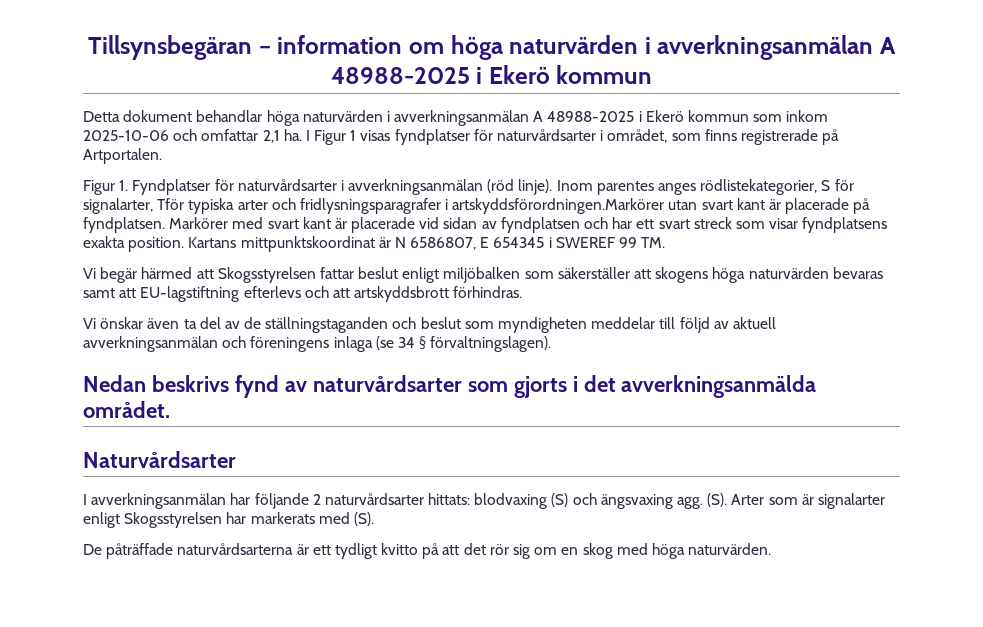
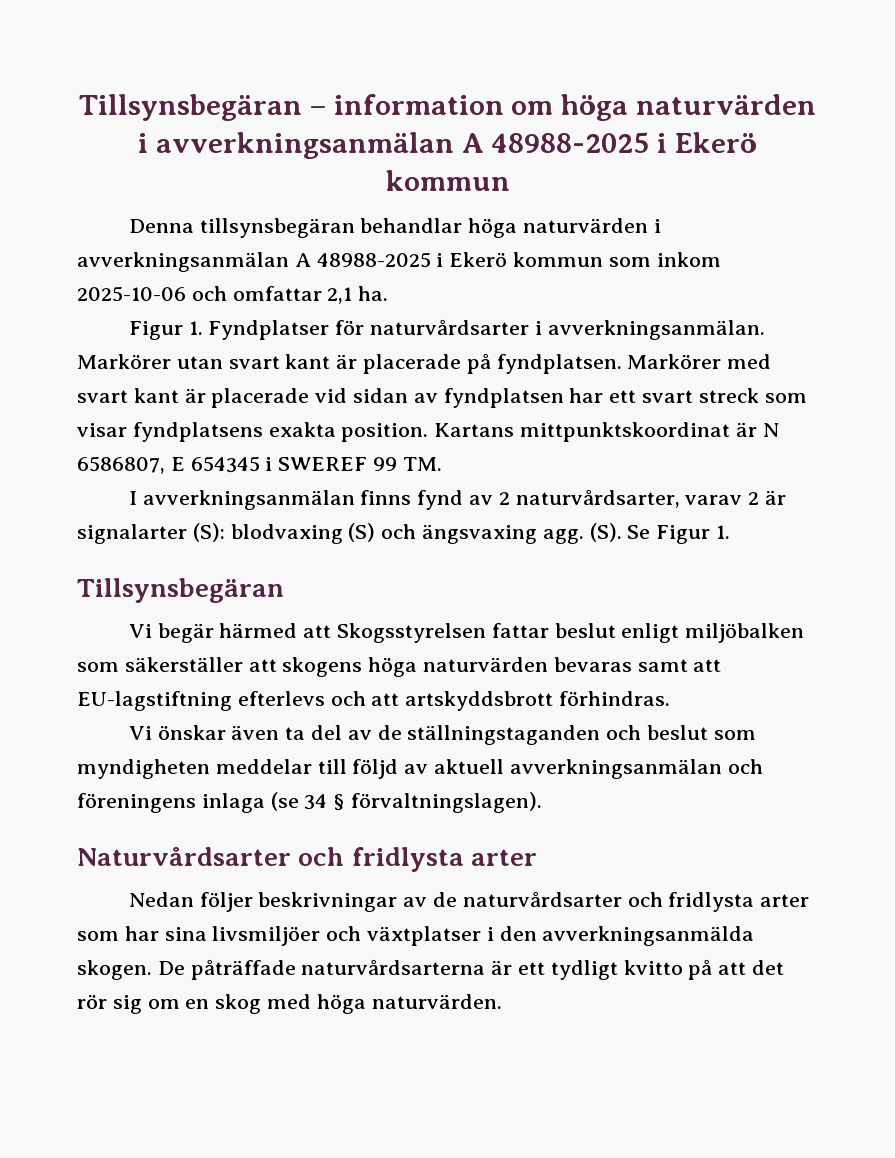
- Detta dokument behandlar höga naturvärden i avverkningsanmälan A 48988-2025 i Ekerö kommun som inkom 2025-10-06 och omfattar 2,1 ha. I Figur 1 visas fyndplatser för naturvårdsarter i området, som finns registrerade på Artportalen.
+ Denna tillsynsbegäran behandlar höga naturvärden i avverkningsanmälan A 48988-2025 i Ekerö kommun som inkom 2025-10-06 och omfattar 2,1 ha.
- Figur 1. Fyndplatser för naturvårdsarter i avverkningsanmälan (röd linje). Inom parentes anges rödlistekategorier, S för signalarter, Tför typiska arter och fridlysningsparagrafer i artskyddsförordningen.Markörer utan svart kant är placerade på fyndplatsen.
+ Figur 1. Fyndplatser för naturvårdsarter i avverkningsanmälan. Markörer utan svart kant är placerade på fyndplatsen.
- Markörer med svart kant är placerade vid sidan av fyndplatsen och har ett svart streck som visar fyndplatsens exakta position.
+ Markörer med svart kant är placerade vid sidan av fyndplatsen har ett svart streck som visar fyndplatsens exakta position.
+ I avverkningsanmälan finns fynd av 2 naturvårdsarter, varav 2 är signalarter (S): blodvaxing (S) och ängsvaxing agg. (S). Se Figur 1.
+ Tillsynsbegäran
- Nedan beskrivs fynd av naturvårdsarter som gjorts i det avverkningsanmälda området.
- Naturvårdsarter
- I avverkningsanmälan har följande 2 naturvårdsarter hittats: blodvaxing (S) och ängsvaxing agg. (S). Arter som är signalarter enligt Skogsstyrelsen har markerats med (S).
- De påträffade naturvårdsarterna är ett tydligt kvitto på att det rör sig om en skog med höga naturvärden.
+ Naturvårdsarter och fridlysta arter
+ Nedan följer beskrivningar av de naturvårdsarter och fridlysta arter som har sina livsmiljöer och växtplatser i den avverkningsanmälda skogen. De påträffade naturvårdsarterna är ett tydligt kvitto på att det rör sig om en skog med höga naturvärden.

